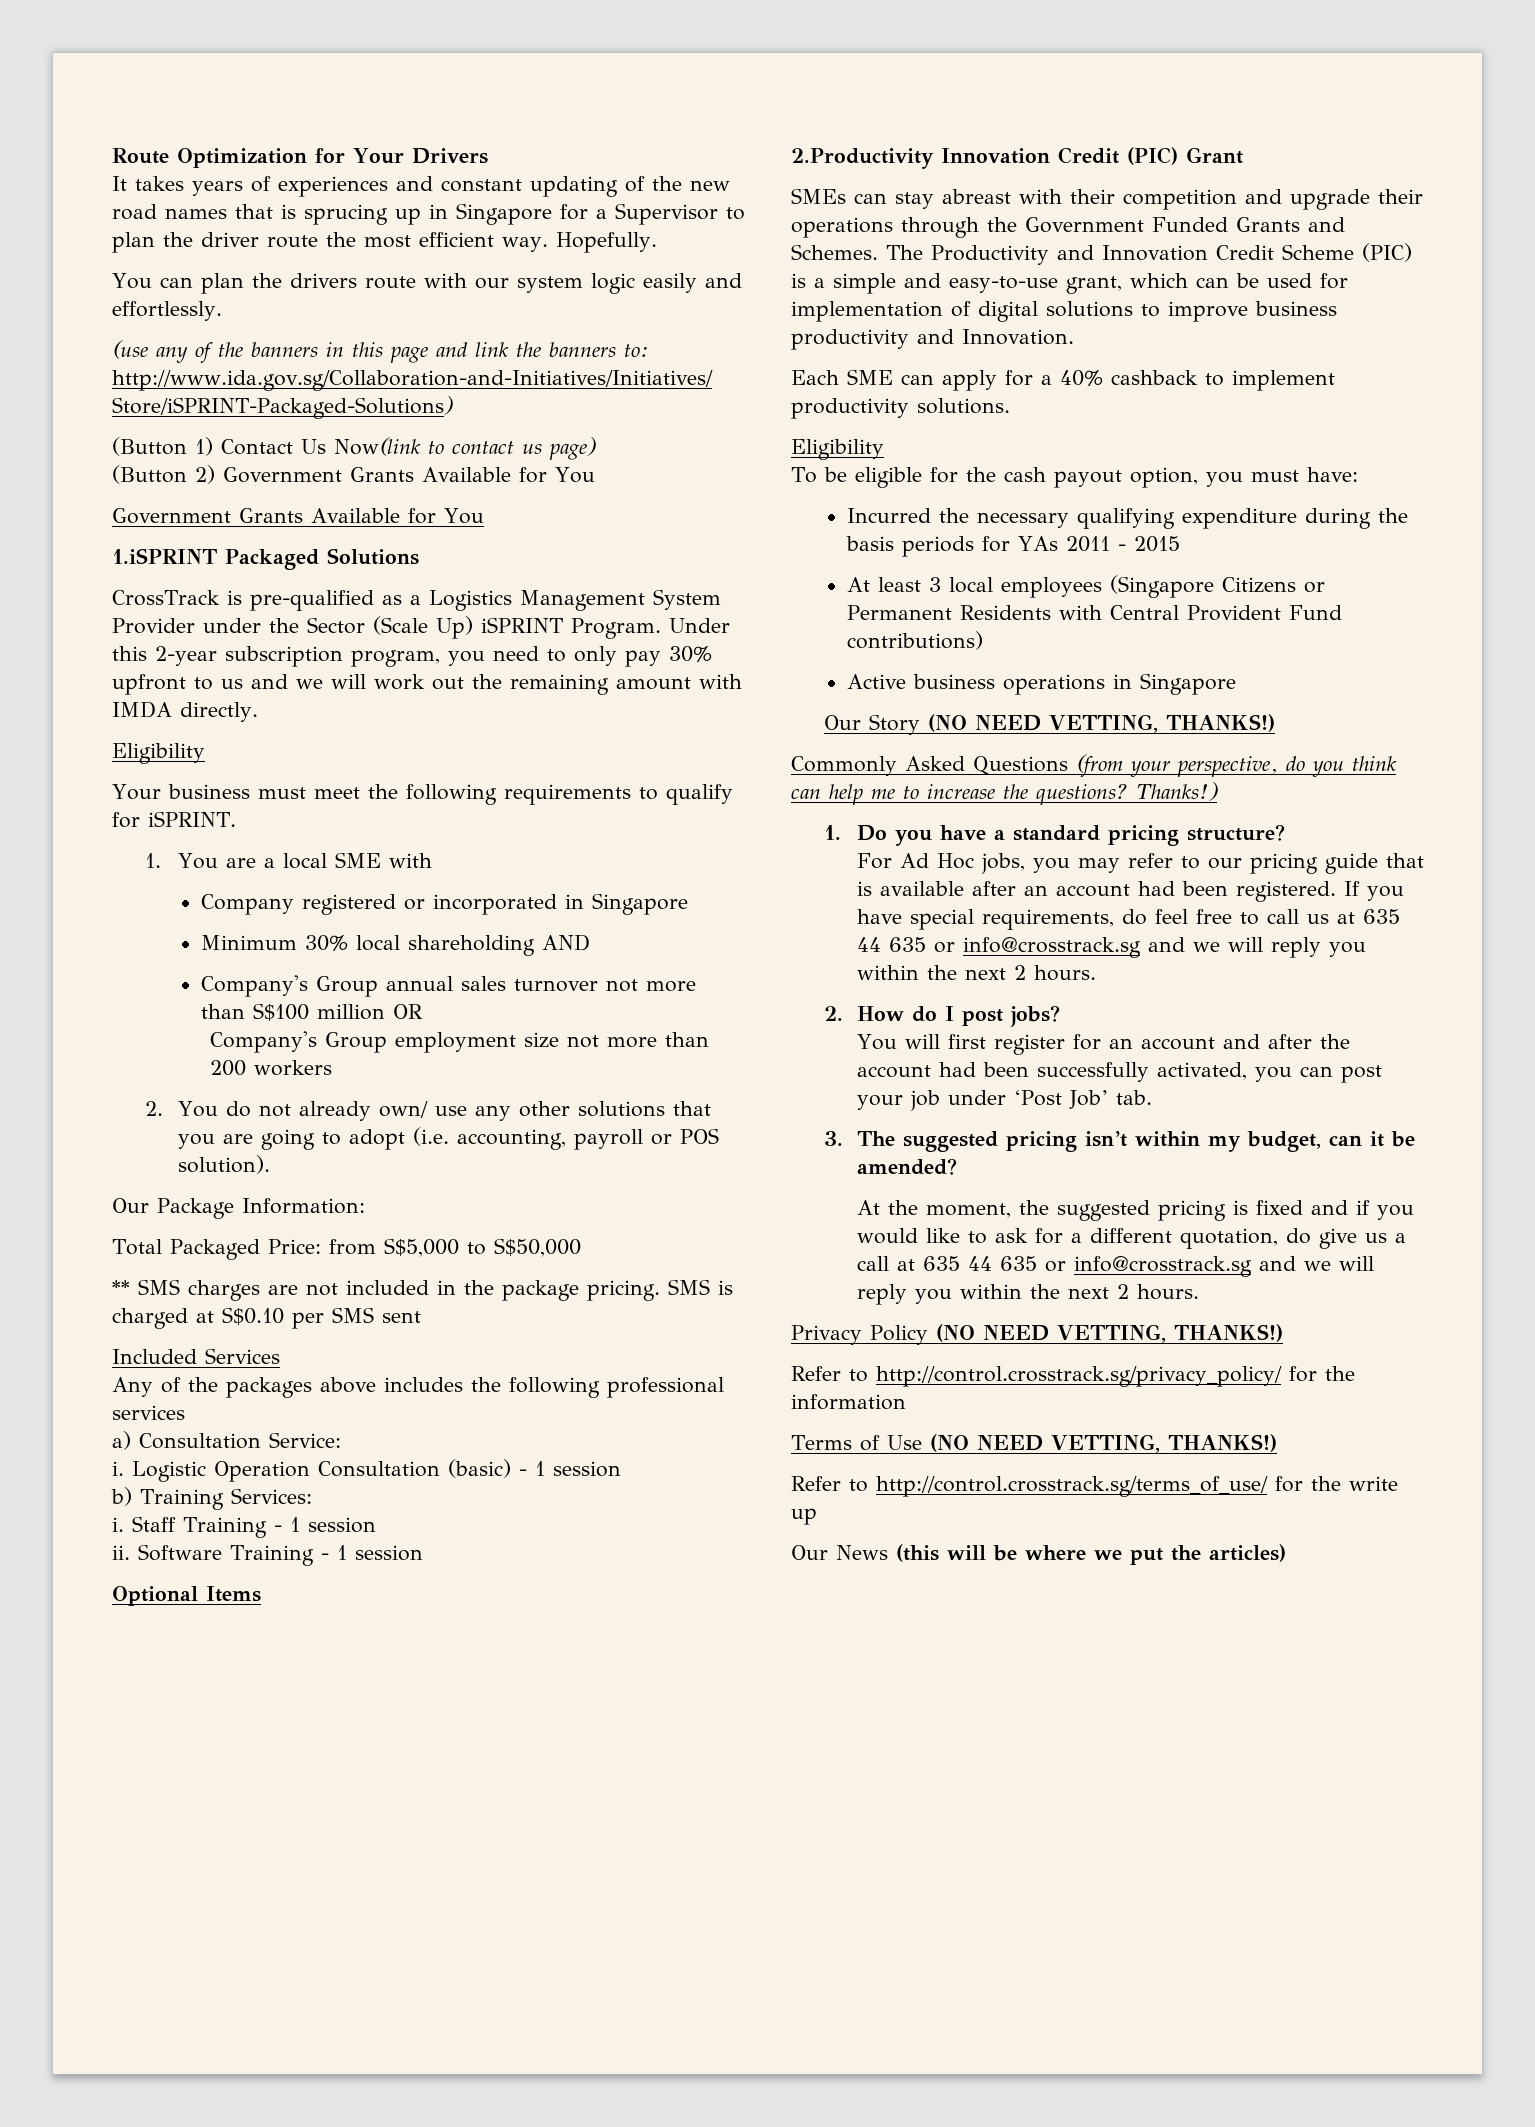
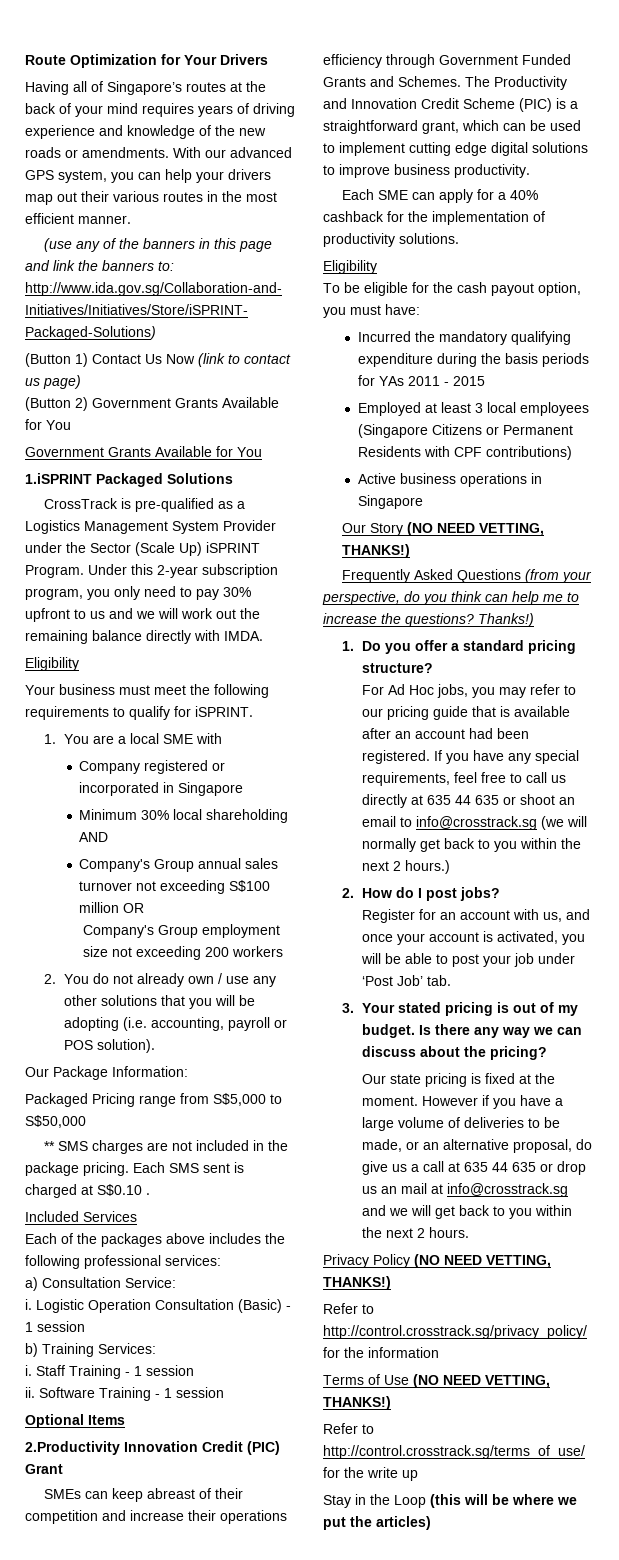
- It takes years of experiences and constant updating of the new road names that is sprucing up in Singapore for a Supervisor to plan the driver route the most efficient way. Hopefully.
- You can plan the drivers route with our system logic easily and effortlessly.
+ Having all of Singapore’s routes at the back of your mind requires years of driving experience and knowledge of the new roads or amendments. With our advanced GPS system, you can help your drivers map out their various routes in the most efficient manner.
- (Button 1) Contact Us Now(link to contact us page)
+ (Button 1) Contact Us Now (link to contact us page)
- Under this 2-year subscription program, you need to only pay 30% upfront to us and we will work out the remaining amount with IMDA directly.
+ Under this 2-year subscription program, you only need to pay 30% upfront to us and we will work out the remaining balance directly with IMDA.
- Company's Group annual sales turnover not more than S$100 million OR
+ Company's Group annual sales turnover not exceeding S$100 million OR
- Company's Group employment size not more than 200 workers
+ Company's Group employment size not exceeding 200 workers
- 2. You do not already own/ use any other solutions that you are going to adopt (i.e. accounting, payroll or POS solution).
+ 2. You do not already own / use any other solutions that you will be adopting (i.e. accounting, payroll or POS solution).
- Total Packaged Price: from S$5,000 to S$50,000
+ Packaged Pricing range from S$5,000 to S$50,000
- SMS is charged at S$0.10 per SMS sent
+ Each SMS sent is charged at S$0.10 .
- Any of the packages above includes the following professional services
+ Each of the packages above includes the following professional services:
- Logistic Operation Consultation (basic) - 1 session
+ Logistic Operation Consultation (Basic) - 1 session
- SMEs can stay abreast with their competition and upgrade their operations through the Government Funded Grants and Schemes.
+ SMEs can keep abreast of their competition and increase their operations efficiency through Government Funded Grants and Schemes.
- The Productivity and Innovation Credit Scheme (PIC) is a simple and easy-to-use grant, which can be used for implementation of digital solutions to improve business productivity and Innovation.
+ The Productivity and Innovation Credit Scheme (PIC) is a straightforward grant, which can be used to implement cutting edge digital solutions to improve business productivity.
- Each SME can apply for a 40% cashback to implement productivity solutions.
+ Each SME can apply for a 40% cashback for the implementation of productivity solutions.
- Incurred the necessary qualifying expenditure during the basis periods for YAs 2011 - 2015
+ Incurred the mandatory qualifying expenditure during the basis periods for YAs 2011 - 2015
- At least 3 local employees (Singapore Citizens or Permanent Residents with Central Provident Fund contributions)
+ Employed at least 3 local employees (Singapore Citizens or Permanent Residents with CPF contributions)
- Commonly Asked Questions (from your perspective, do you think can help me to increase the questions?
+ Frequently Asked Questions (from your perspective, do you think can help me to increase the questions?
- 1. Do you have a standard pricing structure?
+ 1. Do you offer a standard pricing structure?
- If you have special requirements, do feel free to call us at 635 44 635 or info@crosstrack.sg and we will reply you within the next 2 hours.
+ If you have any special requirements, feel free to call us directly at 635 44 635 or shoot an email to info@crosstrack.sg (we will normally get back to you within the next 2 hours.)
- You will first register for an account and after the account had been successfully activated, you can post your job under ‘Post Job’ tab.
+ Register for an account with us, and once your account is activated, you will be able to post your job under ‘Post Job’ tab.
- 3. The suggested pricing isn’t within my budget, can it be amended?
- At the moment, the suggested pricing is fixed and if you would like to ask for a different quotation, do give us a call at 635 44 635 or info@crosstrack.sg and we will reply you within the next 2 hours.
+ 3. Your stated pricing is out of my budget. Is there any way we can discuss about the pricing?
+ Our state pricing is fixed at the moment. However if you have a large volume of deliveries to be made, or an alternative proposal, do give us a call at 635 44 635 or drop us an mail at info@crosstrack.sg and we will get back to you within the next 2 hours.
- Our News (this will be where we put the articles)
+ Stay in the Loop (this will be where we put the articles)

